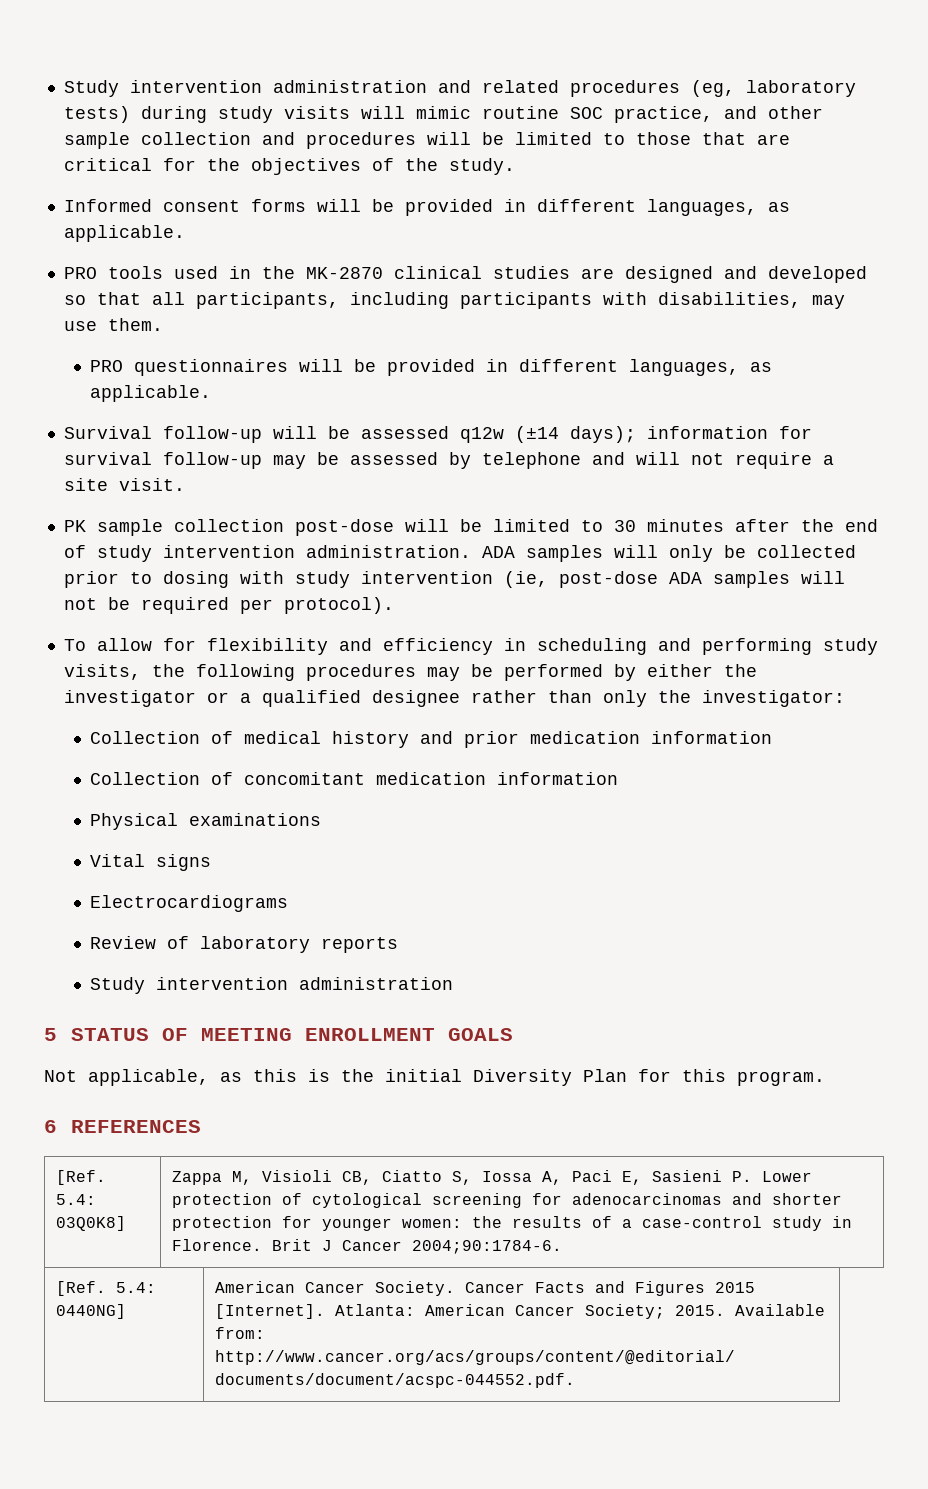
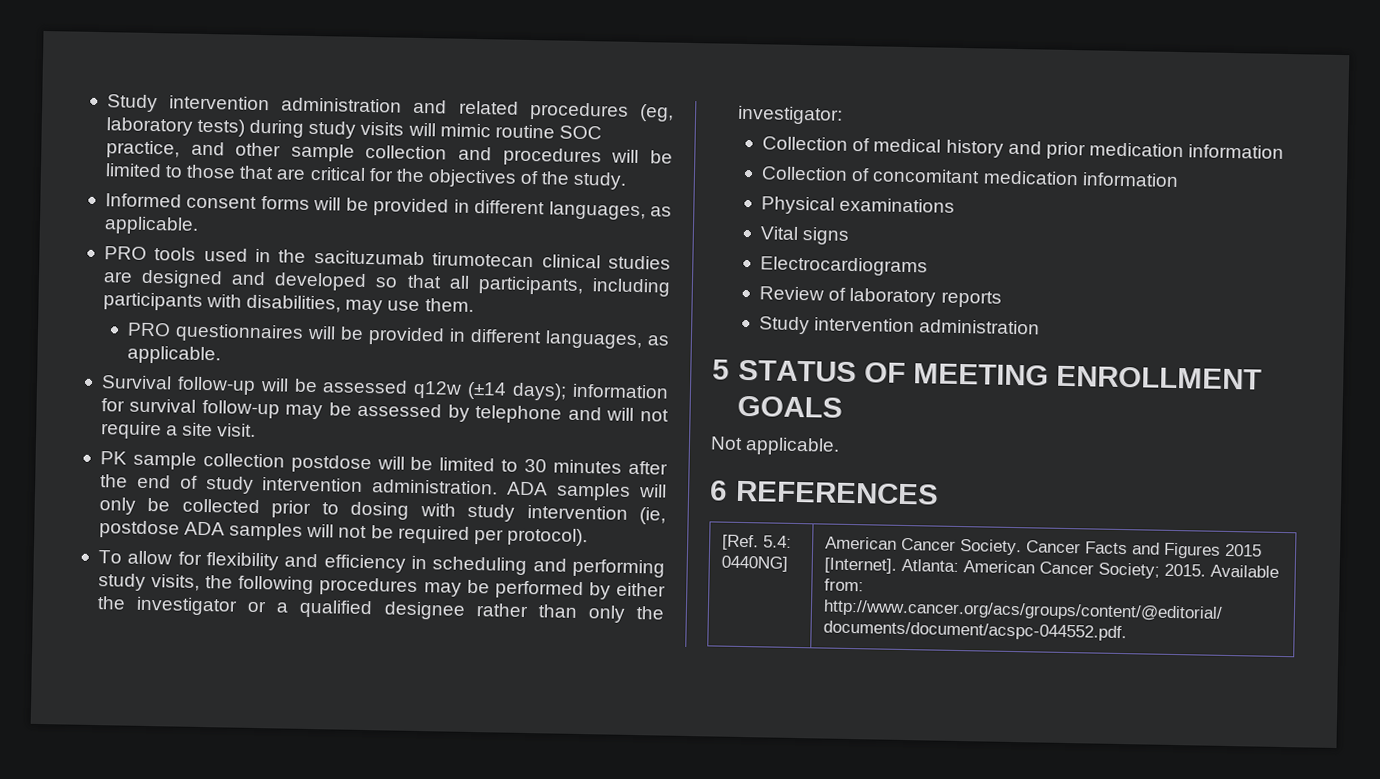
- PRO tools used in the MK-2870 clinical studies are designed and developed so that all participants, including participants with disabilities, may use them.
+ PRO tools used in the sacituzumab tirumotecan clinical studies are designed and developed so that all participants, including participants with disabilities, may use them.
- PK sample collection post-dose will be limited to 30 minutes after the end of study intervention administration.
+ PK sample collection postdose will be limited to 30 minutes after the end of study intervention administration.
- ADA samples will only be collected prior to dosing with study intervention (ie, post-dose ADA samples will not be required per protocol).
+ ADA samples will only be collected prior to dosing with study intervention (ie, postdose ADA samples will not be required per protocol).
- Not applicable, as this is the initial Diversity Plan for this program.
+ Not applicable.
  6 REFERENCES
- [Ref. 5.4: 03Q0K8] | Zappa M, Visioli CB, Ciatto S, Iossa A, Paci E, Sasieni P. Lower protection of cytological screening for adenocarcinomas and shorter protection for younger women: the results of a case-control study in Florence. Brit J Cancer 2004;90:1784-6.

